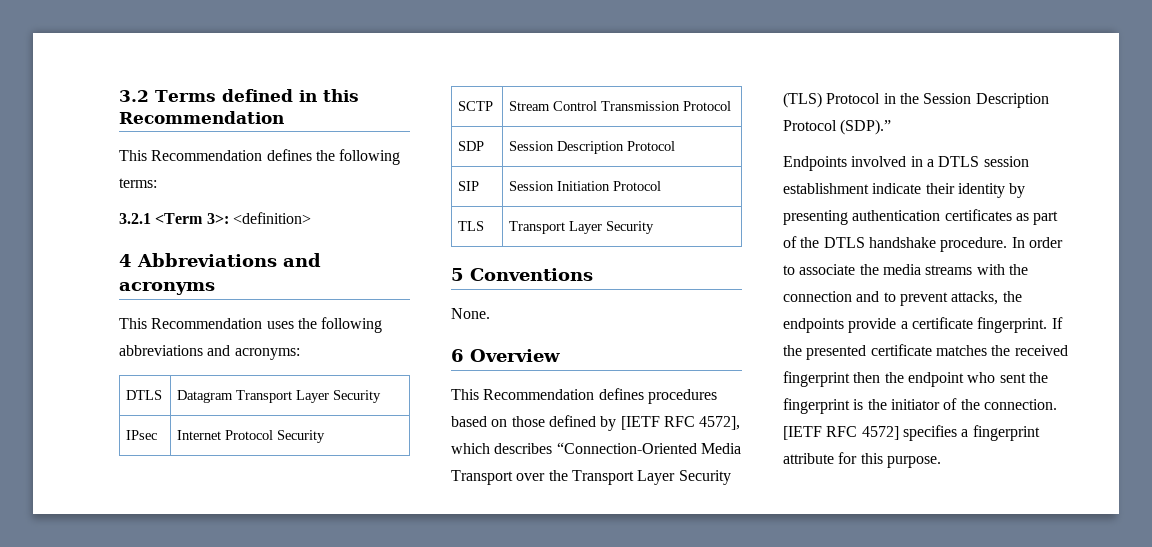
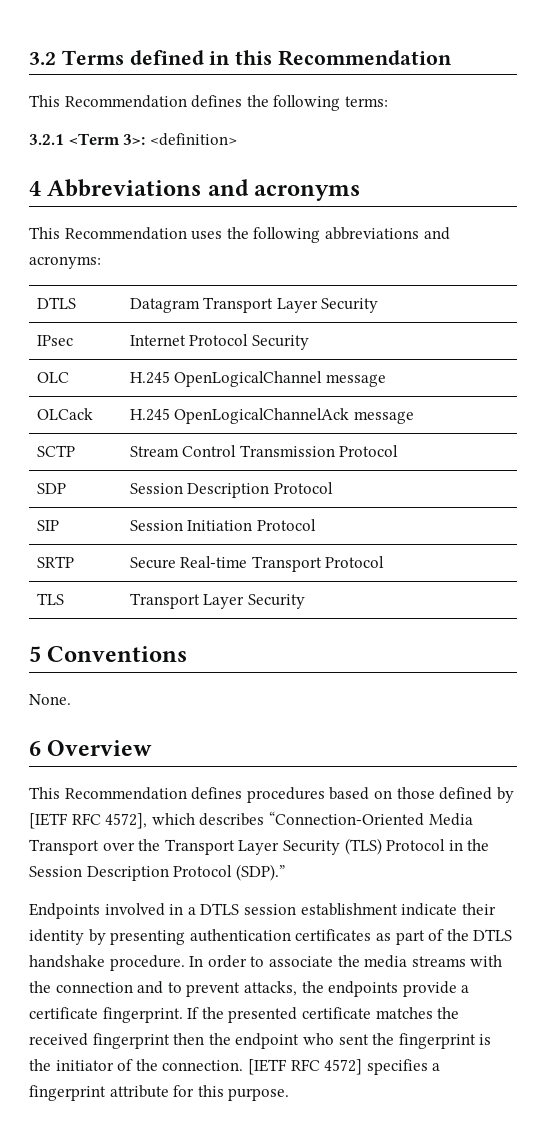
+ OLC | H.245 OpenLogicalChannel message
+ OLCack | H.245 OpenLogicalChannelAck message
+ SRTP | Secure Real-time Transport Protocol

